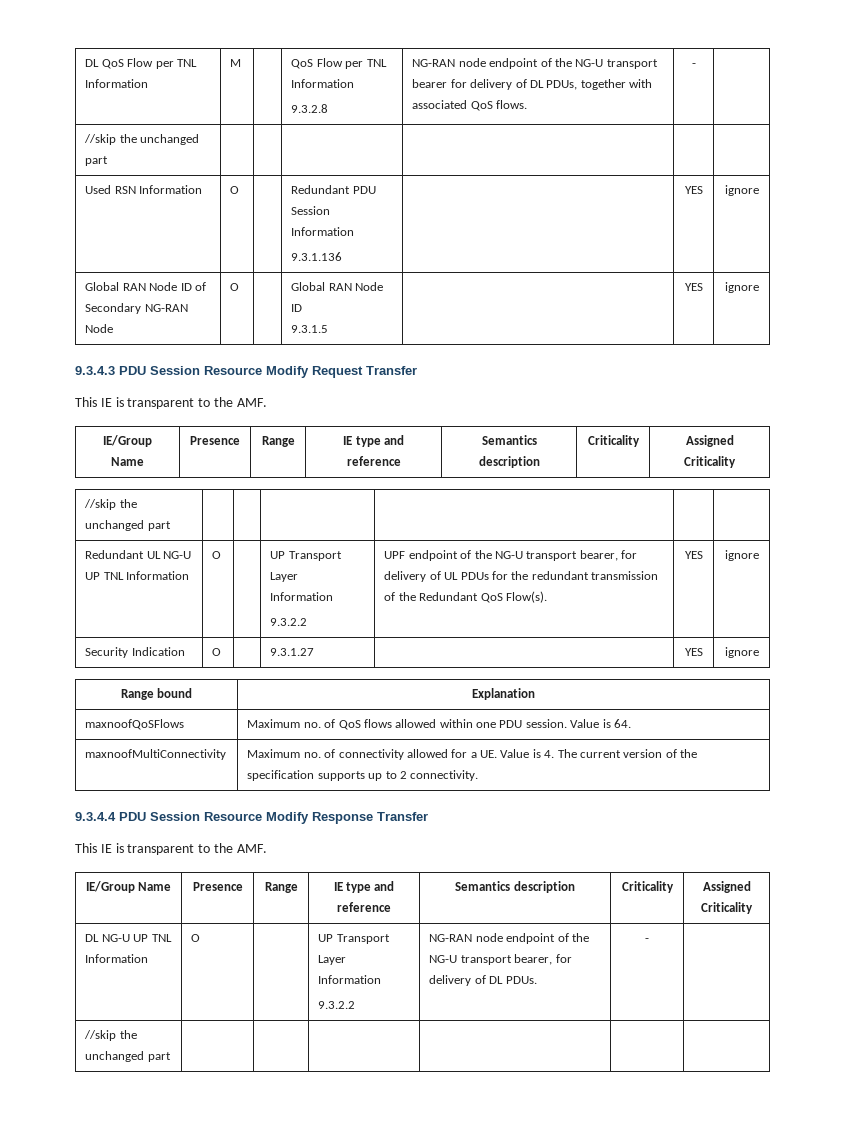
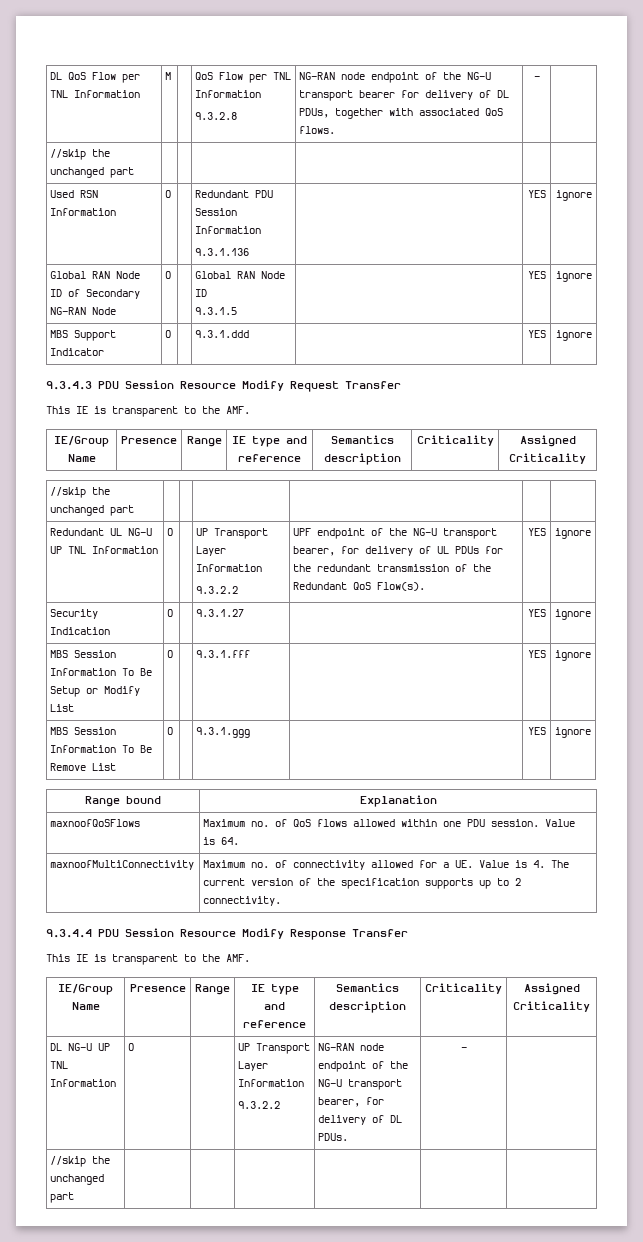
+ MBS Support Indicator | O | | 9.3.1.ddd | | YES | ignore
+ MBS Session Information To Be Setup or Modify List | O | | 9.3.1.fff | | YES | ignore
+ MBS Session Information To Be Remove List | O | | 9.3.1.ggg | | YES | ignore

